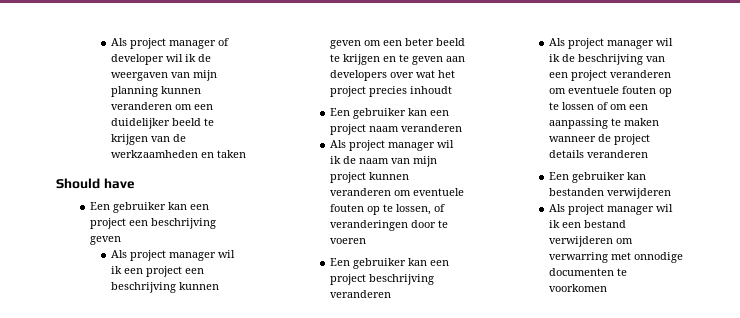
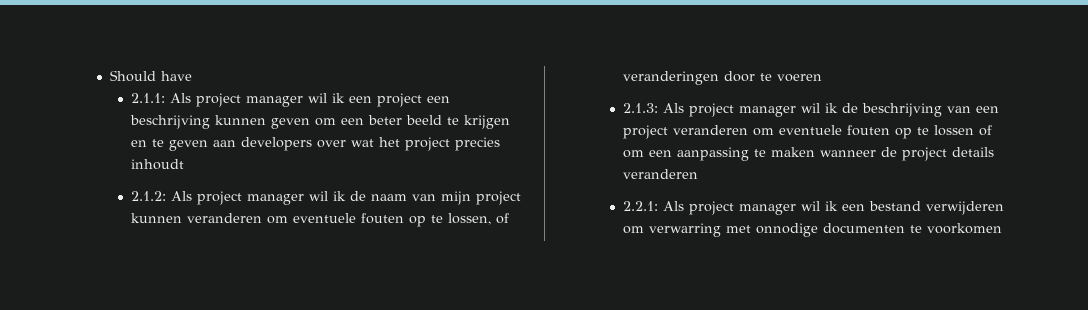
- Als project manager of developer wil ik de weergaven van mijn planning kunnen veranderen om een duidelijker beeld te krijgen van de werkzaamheden en taken
  Should have
- Een gebruiker kan een project een beschrijving geven
- Als project manager wil ik een project een beschrijving kunnen geven om een beter beeld te krijgen en te geven aan developers over wat het project precies inhoudt
+ 2.1.1: Als project manager wil ik een project een beschrijving kunnen geven om een beter beeld te krijgen en te geven aan developers over wat het project precies inhoudt
- Een gebruiker kan een project naam veranderen
- Als project manager wil ik de naam van mijn project kunnen veranderen om eventuele fouten op te lossen, of veranderingen door te voeren
+ 2.1.2: Als project manager wil ik de naam van mijn project kunnen veranderen om eventuele fouten op te lossen, of veranderingen door te voeren
- Een gebruiker kan een project beschrijving veranderen
- Als project manager wil ik de beschrijving van een project veranderen om eventuele fouten op te lossen of om een aanpassing te maken wanneer de project details veranderen
+ 2.1.3: Als project manager wil ik de beschrijving van een project veranderen om eventuele fouten op te lossen of om een aanpassing te maken wanneer de project details veranderen
- Een gebruiker kan bestanden verwijderen
- Als project manager wil ik een bestand verwijderen om verwarring met onnodige documenten te voorkomen
+ 2.2.1: Als project manager wil ik een bestand verwijderen om verwarring met onnodige documenten te voorkomen

